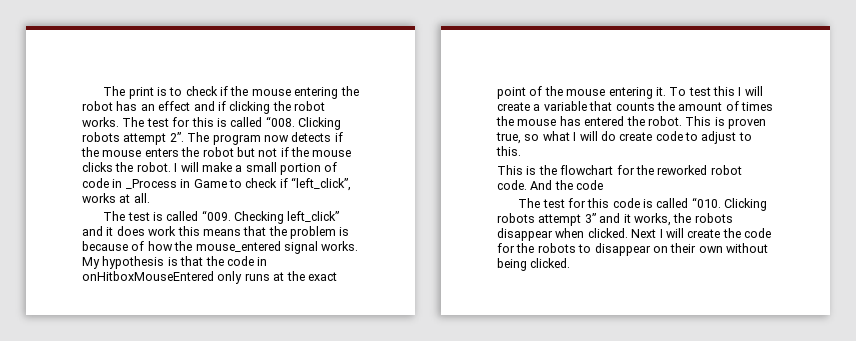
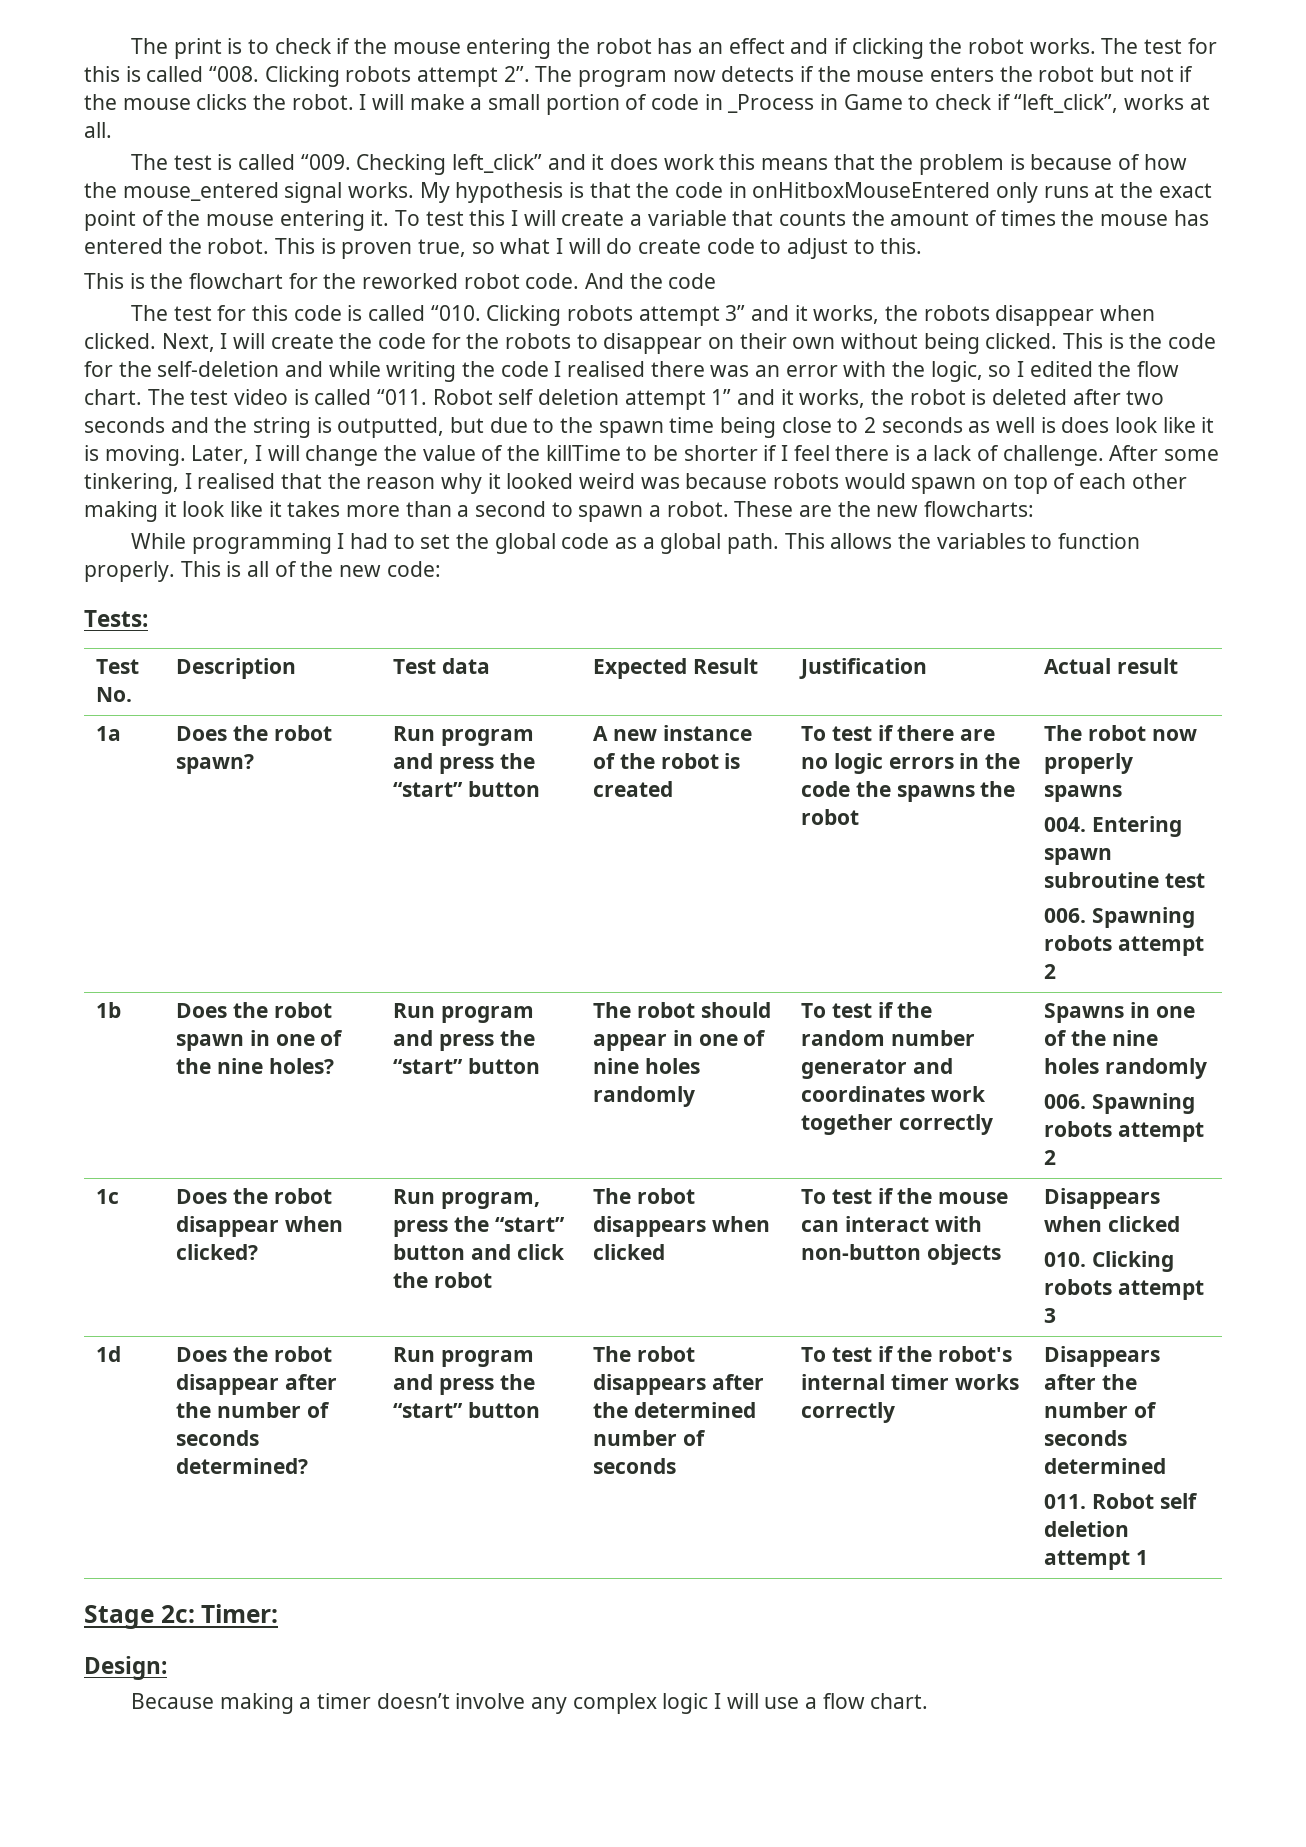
- Next I will create the code for the robots to disappear on their own without being clicked.
+ Next, I will create the code for the robots to disappear on their own without being clicked.
+ This is the code for the self-deletion and while writing the code I realised there was an error with the logic, so I edited the flow chart. The test video is called “011. Robot self deletion attempt 1” and it works, the robot is deleted after two seconds and the string is outputted, but due to the spawn time being close to 2 seconds as well is does look like it is moving. Later, I will change the value of the killTime to be shorter if I feel there is a lack of challenge. After some tinkering, I realised that the reason why it looked weird was because robots would spawn on top of each other making it look like it takes more than a second to spawn a robot. These are the new flowcharts:
+ While programming I had to set the global code as a global path. This allows the variables to function properly. This is all of the new code:
+ Tests:
+ Test No. | Description | Test data | Expected Result | Justification | Actual result
+ 1a | Does the robot spawn? | Run program and press the “start” button | A new instance of the robot is created | To test if there are no logic errors in the code the spawns the robot | The robot now properly spawns
+ 004. Entering spawn subroutine test
+ 006. Spawning robots attempt 2
+ 1b | Does the robot spawn in one of the nine holes? | Run program and press the “start” button | The robot should appear in one of nine holes randomly | To test if the random number generator and coordinates work together correctly | Spawns in one of the nine holes randomly
+ 006. Spawning robots attempt 2
+ 1c | Does the robot disappear when clicked? | Run program, press the “start” button and click the robot | The robot disappears when clicked | To test if the mouse can interact with non-button objects | Disappears when clicked
+ 010. Clicking robots attempt 3
+ 1d | Does the robot disappear after the number of seconds determined? | Run program and press the “start” button | The robot disappears after the determined number of seconds | To test if the robot's internal timer works correctly | Disappears after the number of seconds determined
+ 011. Robot self deletion attempt 1
+ Stage 2c: Timer:
+ Design:
+ Because making a timer doesn’t involve any complex logic I will use a flow chart.

